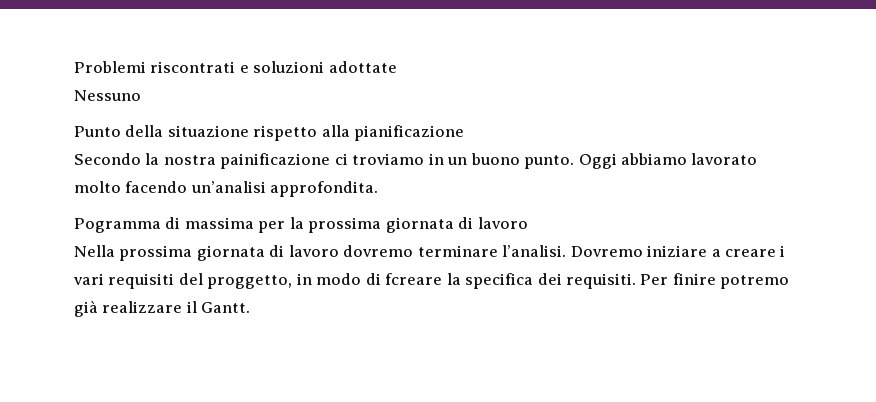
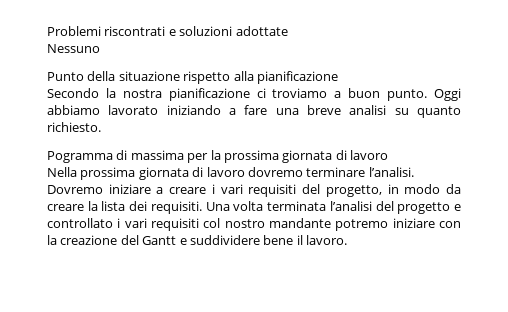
- Secondo la nostra painificazione ci troviamo in un buono punto.
+ Secondo la nostra pianificazione ci troviamo a buon punto.
- Oggi abbiamo lavorato molto facendo un’analisi approfondita.
+ Oggi abbiamo lavorato iniziando a fare una breve analisi su quanto richiesto.
- Dovremo iniziare a creare i vari requisiti del proggetto, in modo di fcreare la specifica dei requisiti. Per finire potremo già realizzare il Gantt.
+ Dovremo iniziare a creare i vari requisiti del progetto, in modo da creare la lista dei requisiti. Una volta terminata l’analisi del progetto e controllato i vari requisiti col nostro mandante potremo iniziare con la creazione del Gantt e suddividere bene il lavoro.

